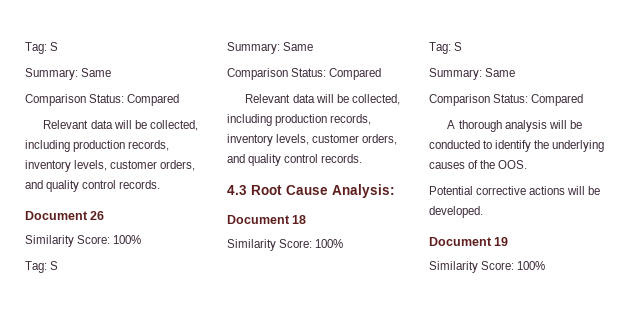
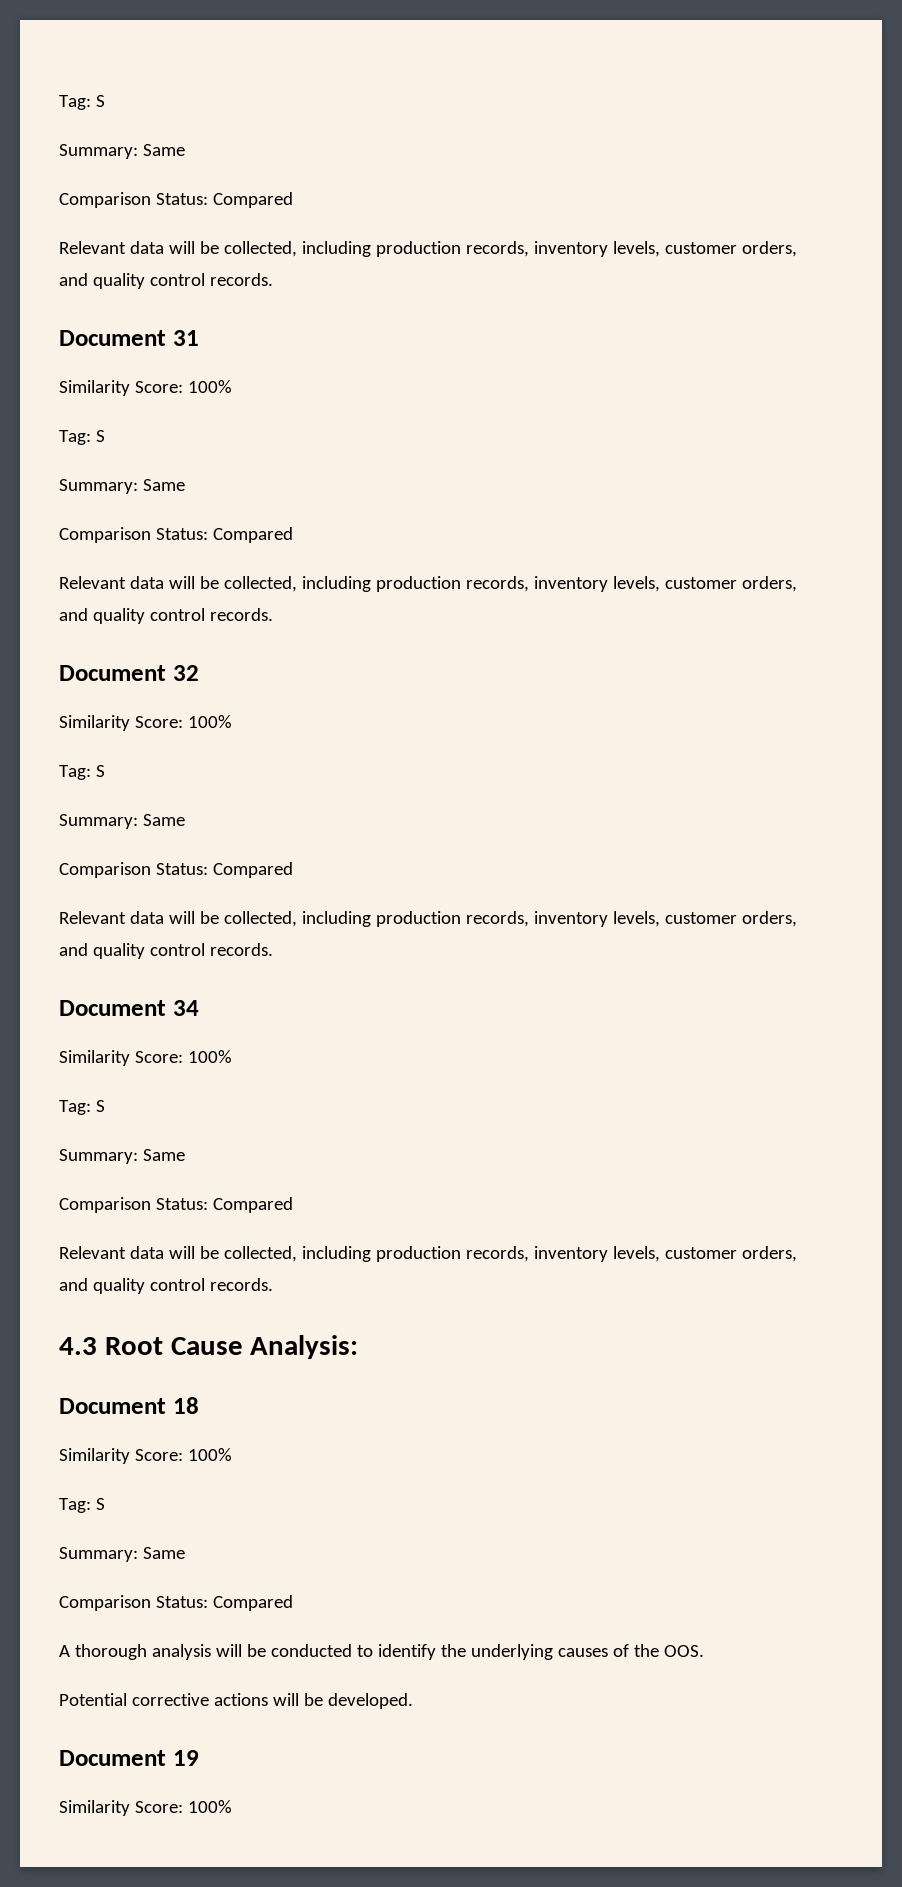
- Document 26
+ Document 31
+ Similarity Score: 100%
+ Tag: S
+ Summary: Same
+ Comparison Status: Compared
+ Relevant data will be collected, including production records, inventory levels, customer orders, and quality control records.
+ Document 32
+ Similarity Score: 100%
+ Tag: S
+ Summary: Same
+ Comparison Status: Compared
+ Relevant data will be collected, including production records, inventory levels, customer orders, and quality control records.
+ Document 34

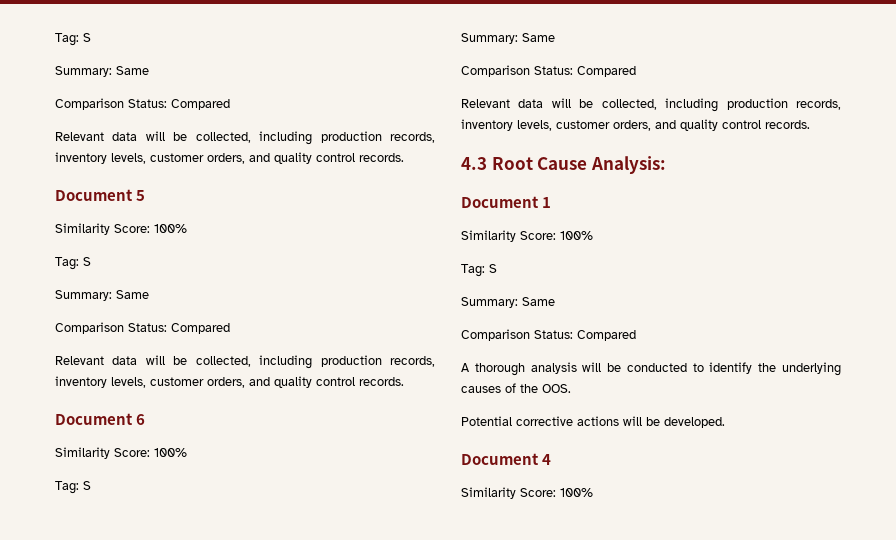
- Document 31
+ Document 5
- Document 32
- Similarity Score: 100%
- Tag: S
- Summary: Same
- Comparison Status: Compared
- Relevant data will be collected, including production records, inventory levels, customer orders, and quality control records.
- Document 34
+ Document 6
- Document 18
+ Document 1
- Document 19
+ Document 4

